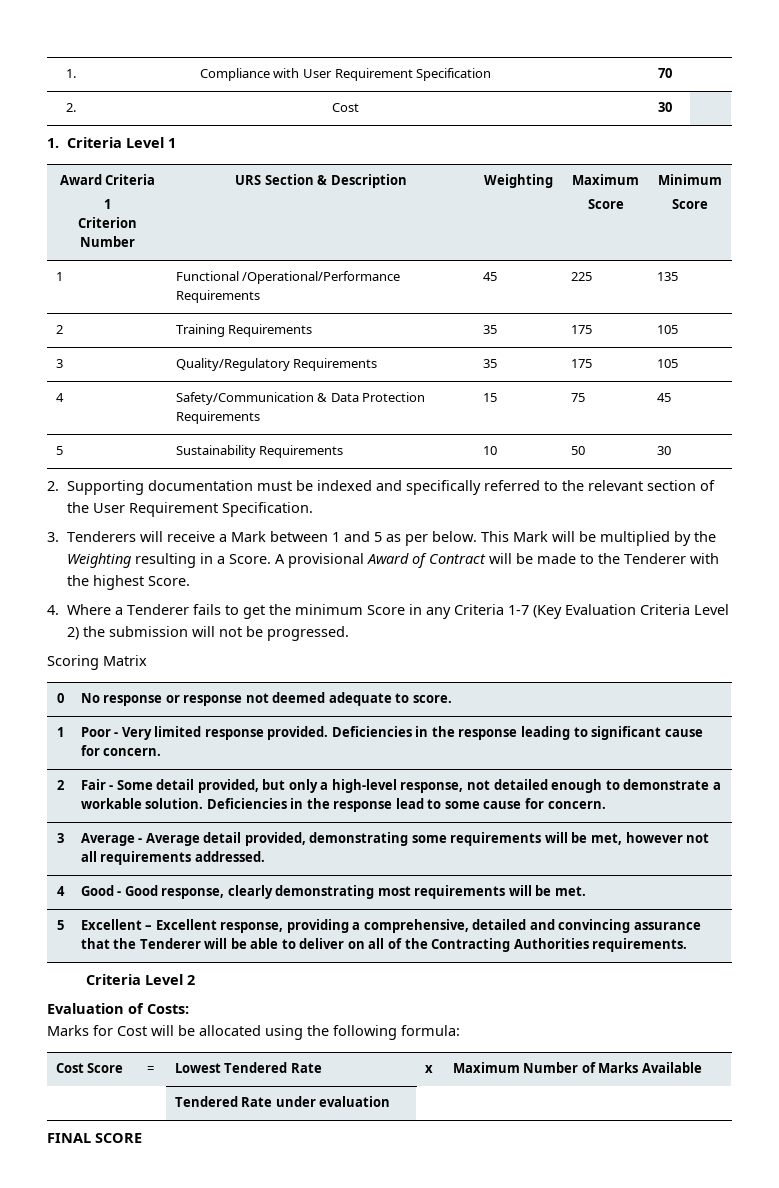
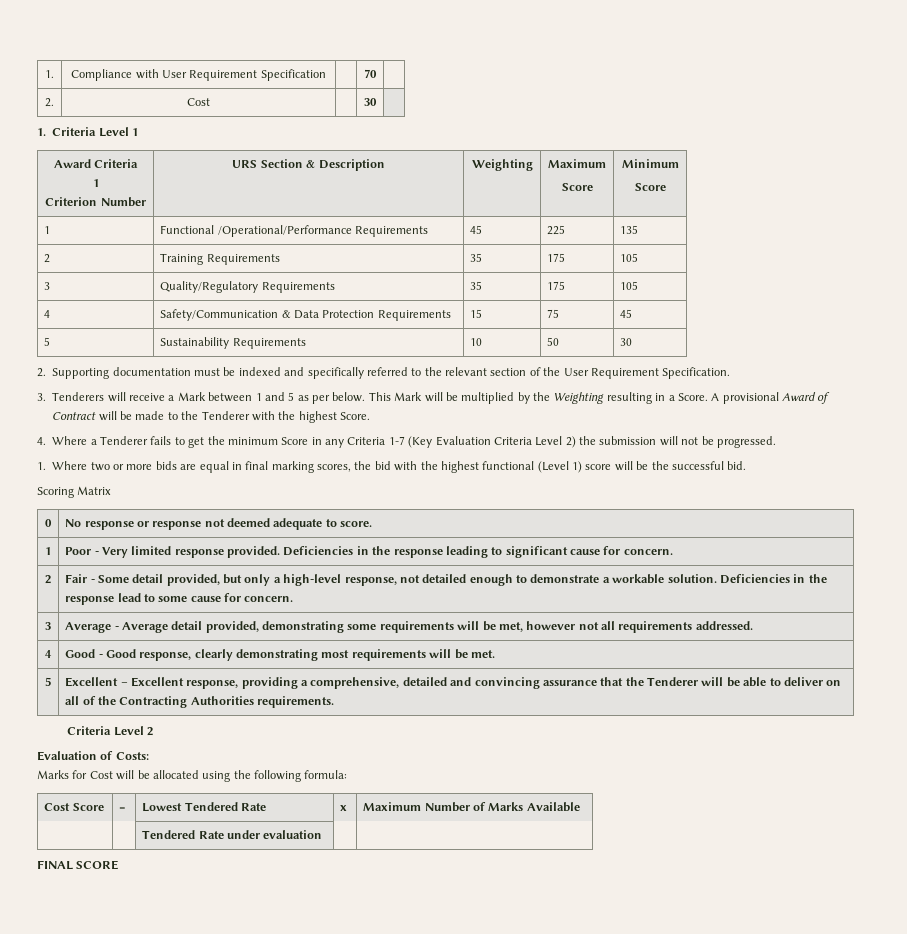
+ 1. Where two or more bids are equal in final marking scores, the bid with the highest functional (Level 1) score will be the successful bid.

